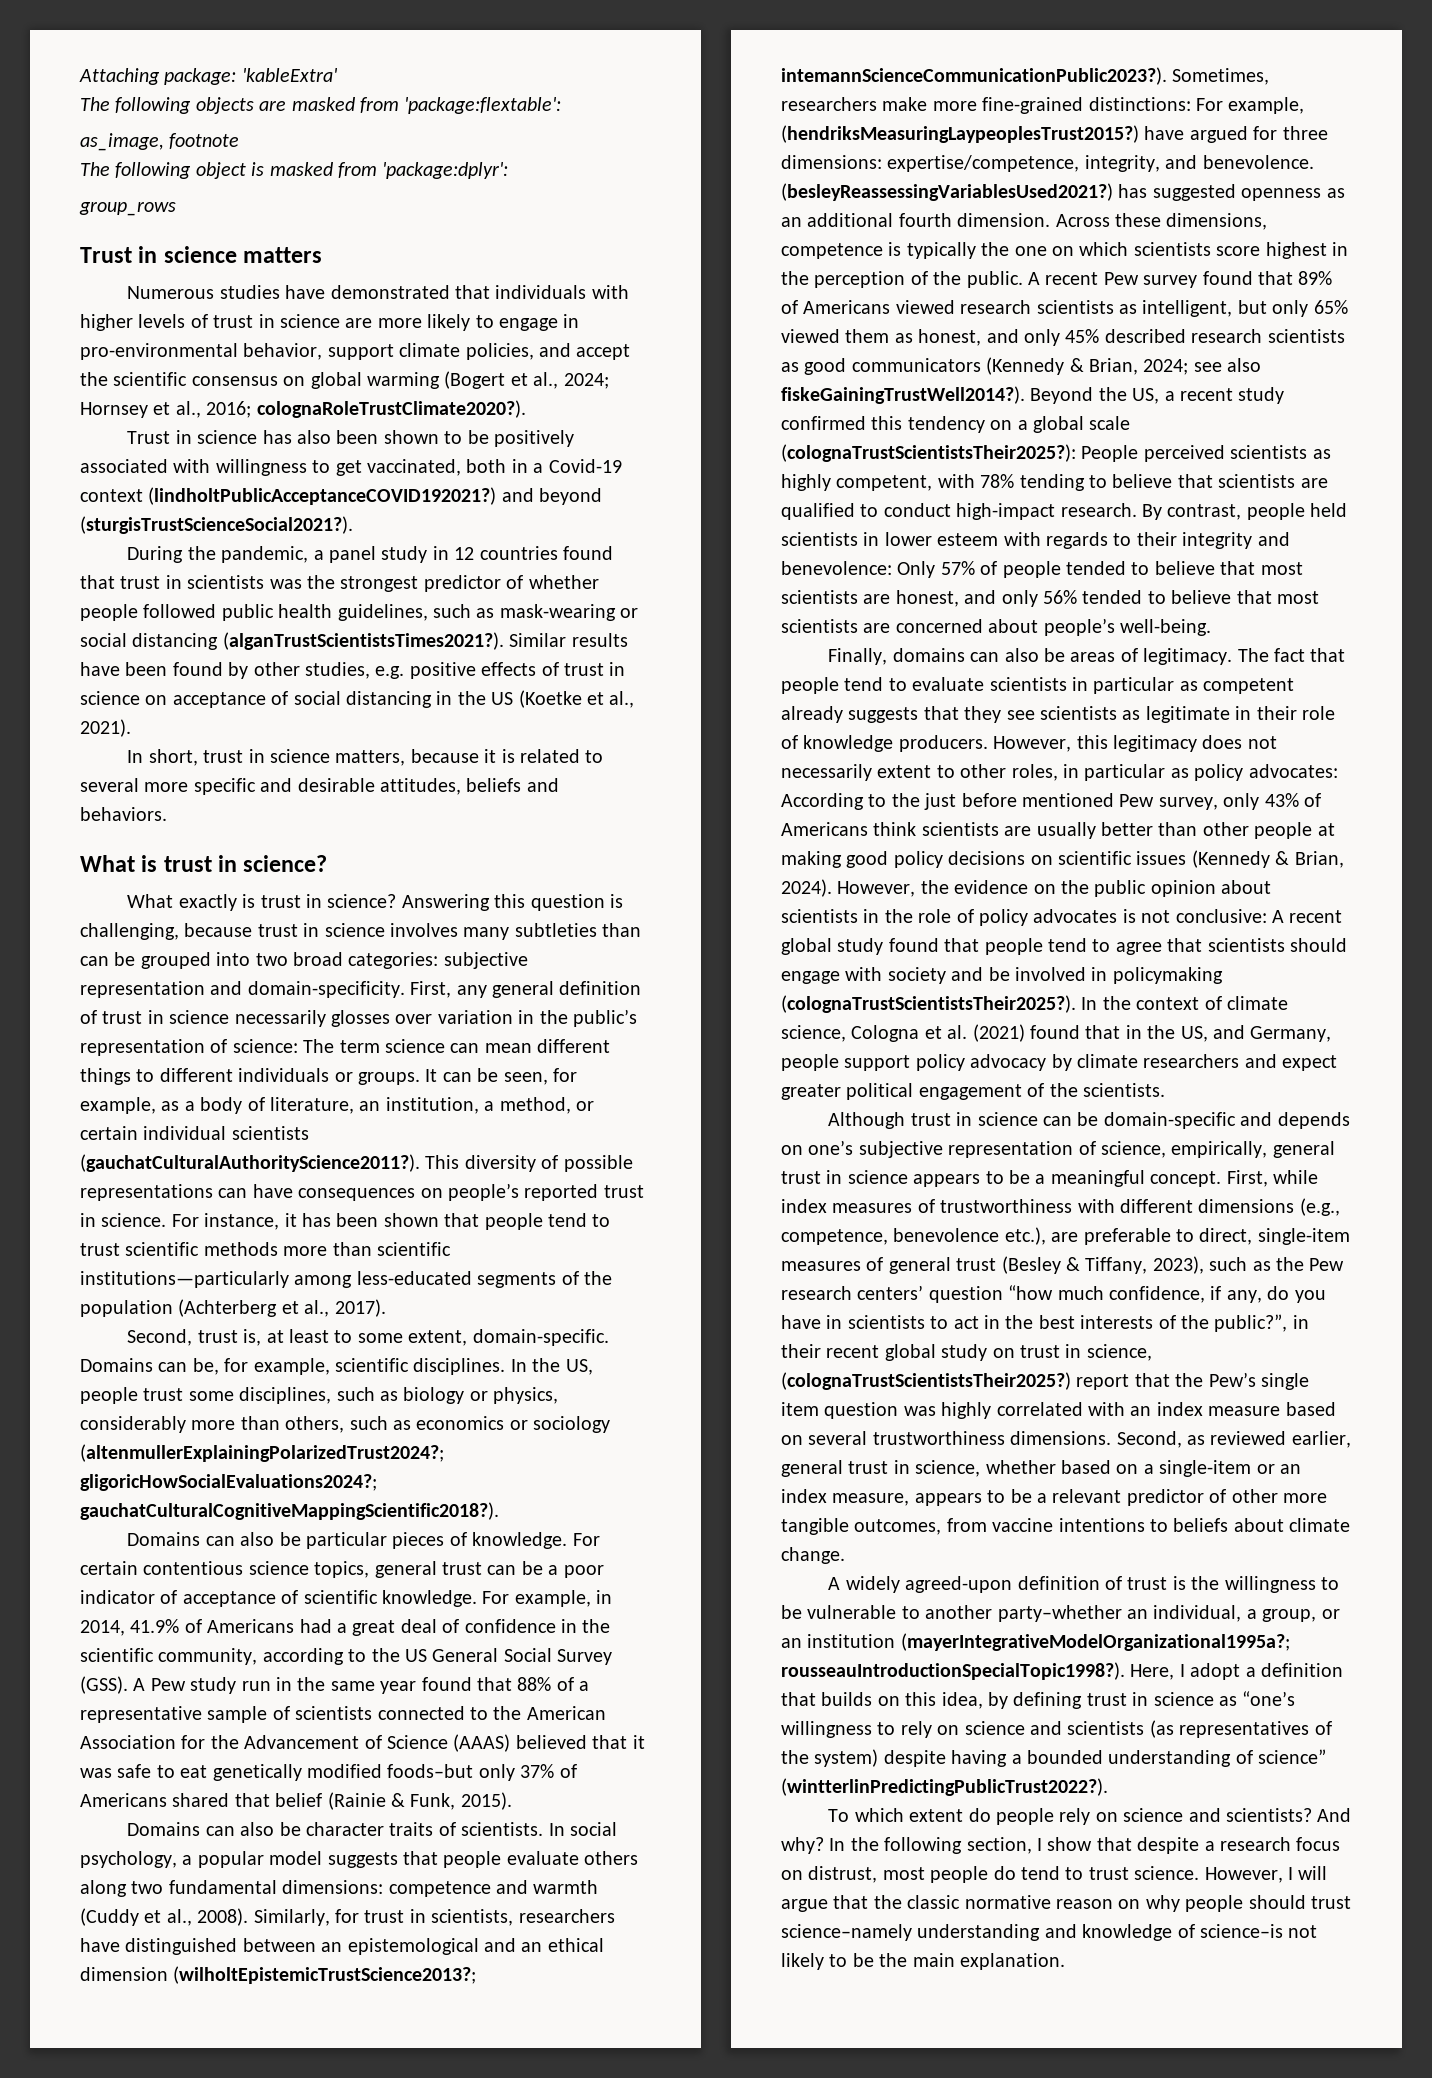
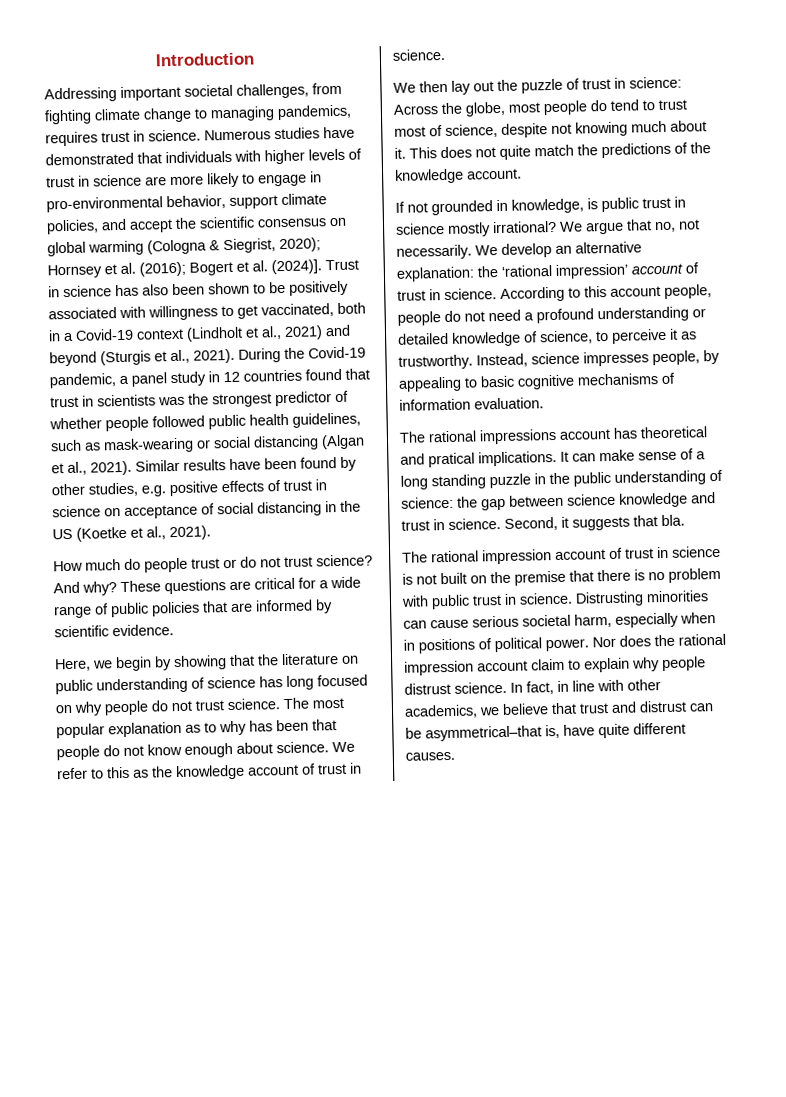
- Attaching package: 'kableExtra'
- The following objects are masked from 'package:flextable':
- as_image, footnote
- The following object is masked from 'package:dplyr':
- group_rows
- Trust in science matters
- Numerous studies have demonstrated that individuals with higher levels of trust in science are more likely to engage in pro-environmental behavior, support climate policies, and accept the scientific consensus on global warming (Bogert et al., 2024; Hornsey et al., 2016; colognaRoleTrustClimate2020?).
- Trust in science has also been shown to be positively associated with willingness to get vaccinated, both in a Covid-19 context (lindholtPublicAcceptanceCOVID192021?) and beyond (sturgisTrustScienceSocial2021?).
- During the pandemic, a panel study in 12 countries found that trust in scientists was the strongest predictor of whether people followed public health guidelines, such as mask-wearing or social distancing (alganTrustScientistsTimes2021?).
+ Introduction
+ Addressing important societal challenges, from fighting climate change to managing pandemics, requires trust in science. Numerous studies have demonstrated that individuals with higher levels of trust in science are more likely to engage in pro-environmental behavior, support climate policies, and accept the scientific consensus on global warming (Cologna & Siegrist, 2020); Hornsey et al. (2016); Bogert et al. (2024)]. Trust in science has also been shown to be positively associated with willingness to get vaccinated, both in a Covid-19 context (Lindholt et al., 2021) and beyond (Sturgis et al., 2021). During the Covid-19 pandemic, a panel study in 12 countries found that trust in scientists was the strongest predictor of whether people followed public health guidelines, such as mask-wearing or social distancing (Algan et al., 2021).
- In short, trust in science matters, because it is related to several more specific and desirable attitudes, beliefs and behaviors.
- What is trust in science?
- What exactly is trust in science? Answering this question is challenging, because trust in science involves many subtleties than can be grouped into two broad categories: subjective representation and domain-specificity. First, any general definition of trust in science necessarily glosses over variation in the public’s representation of science: The term science can mean different things to different individuals or groups. It can be seen, for example, as a body of literature, an institution, a method, or certain individual scientists (gauchatCulturalAuthorityScience2011?). This diversity of possible representations can have consequences on people’s reported trust in science. For instance, it has been shown that people tend to trust scientific methods more than scientific institutions—particularly among less-educated segments of the population (Achterberg et al., 2017).
- Second, trust is, at least to some extent, domain-specific. Domains can be, for example, scientific disciplines. In the US, people trust some disciplines, such as biology or physics, considerably more than others, such as economics or sociology (altenmullerExplainingPolarizedTrust2024?; gligoricHowSocialEvaluations2024?; gauchatCulturalCognitiveMappingScientific2018?).
- Domains can also be particular pieces of knowledge. For certain contentious science topics, general trust can be a poor indicator of acceptance of scientific knowledge. For example, in 2014, 41.9% of Americans had a great deal of confidence in the scientific community, according to the US General Social Survey (GSS). A Pew study run in the same year found that 88% of a representative sample of scientists connected to the American Association for the Advancement of Science (AAAS) believed that it was safe to eat genetically modified foods–but only 37% of Americans shared that belief (Rainie & Funk, 2015).
- Domains can also be character traits of scientists. In social psychology, a popular model suggests that people evaluate others along two fundamental dimensions: competence and warmth (Cuddy et al., 2008). Similarly, for trust in scientists, researchers have distinguished between an epistemological and an ethical dimension (wilholtEpistemicTrustScience2013?; intemannScienceCommunicationPublic2023?). Sometimes, researchers make more fine-grained distinctions: For example, (hendriksMeasuringLaypeoplesTrust2015?) have argued for three dimensions: expertise/competence, integrity, and benevolence. (besleyReassessingVariablesUsed2021?) has suggested openness as an additional fourth dimension. Across these dimensions, competence is typically the one on which scientists score highest in the perception of the public. A recent Pew survey found that 89% of Americans viewed research scientists as intelligent, but only 65% viewed them as honest, and only 45% described research scientists as good communicators (Kennedy & Brian, 2024; see also fiskeGainingTrustWell2014?). Beyond the US, a recent study confirmed this tendency on a global scale (colognaTrustScientistsTheir2025?): People perceived scientists as highly competent, with 78% tending to believe that scientists are qualified to conduct high-impact research. By contrast, people held scientists in lower esteem with regards to their integrity and benevolence: Only 57% of people tended to believe that most scientists are honest, and only 56% tended to believe that most scientists are concerned about people’s well-being.
- Finally, domains can also be areas of legitimacy. The fact that people tend to evaluate scientists in particular as competent already suggests that they see scientists as legitimate in their role of knowledge producers. However, this legitimacy does not necessarily extent to other roles, in particular as policy advocates: According to the just before mentioned Pew survey, only 43% of Americans think scientists are usually better than other people at making good policy decisions on scientific issues (Kennedy & Brian, 2024). However, the evidence on the public opinion about scientists in the role of policy advocates is not conclusive: A recent global study found that people tend to agree that scientists should engage with society and be involved in policymaking (colognaTrustScientistsTheir2025?). In the context of climate science, Cologna et al. (2021) found that in the US, and Germany, people support policy advocacy by climate researchers and expect greater political engagement of the scientists.
- Although trust in science can be domain-specific and depends on one’s subjective representation of science, empirically, general trust in science appears to be a meaningful concept. First, while index measures of trustworthiness with different dimensions (e.g., competence, benevolence etc.), are preferable to direct, single-item measures of general trust (Besley & Tiffany, 2023), such as the Pew research centers’ question “how much confidence, if any, do you have in scientists to act in the best interests of the public?”, in their recent global study on trust in science, (colognaTrustScientistsTheir2025?) report that the Pew’s single item question was highly correlated with an index measure based on several trustworthiness dimensions. Second, as reviewed earlier, general trust in science, whether based on a single-item or an index measure, appears to be a relevant predictor of other more tangible outcomes, from vaccine intentions to beliefs about climate change.
- A widely agreed-upon definition of trust is the willingness to be vulnerable to another party–whether an individual, a group, or an institution (mayerIntegrativeModelOrganizational1995a?; rousseauIntroductionSpecialTopic1998?). Here, I adopt a definition that builds on this idea, by defining trust in science as “one’s willingness to rely on science and scientists (as representatives of the system) despite having a bounded understanding of science” (wintterlinPredictingPublicTrust2022?).
- To which extent do people rely on science and scientists? And why? In the following section, I show that despite a research focus on distrust, most people do tend to trust science. However, I will argue that the classic normative reason on why people should trust science–namely understanding and knowledge of science–is not likely to be the main explanation.
+ How much do people trust or do not trust science? And why? These questions are critical for a wide range of public policies that are informed by scientific evidence.
+ Here, we begin by showing that the literature on public understanding of science has long focused on why people do not trust science. The most popular explanation as to why has been that people do not know enough about science. We refer to this as the knowledge account of trust in science.
+ We then lay out the puzzle of trust in science: Across the globe, most people do tend to trust most of science, despite not knowing much about it. This does not quite match the predictions of the knowledge account.
+ If not grounded in knowledge, is public trust in science mostly irrational? We argue that no, not necessarily. We develop an alternative explanation: the ‘rational impression’ account of trust in science. According to this account people, people do not need a profound understanding or detailed knowledge of science, to perceive it as trustworthy. Instead, science impresses people, by appealing to basic cognitive mechanisms of information evaluation.
+ The rational impressions account has theoretical and pratical implications. It can make sense of a long standing puzzle in the public understanding of science: the gap between science knowledge and trust in science. Second, it suggests that bla.
+ The rational impression account of trust in science is not built on the premise that there is no problem with public trust in science. Distrusting minorities can cause serious societal harm, especially when in positions of political power. Nor does the rational impression account claim to explain why people distrust science. In fact, in line with other academics, we believe that trust and distrust can be asymmetrical–that is, have quite different causes.

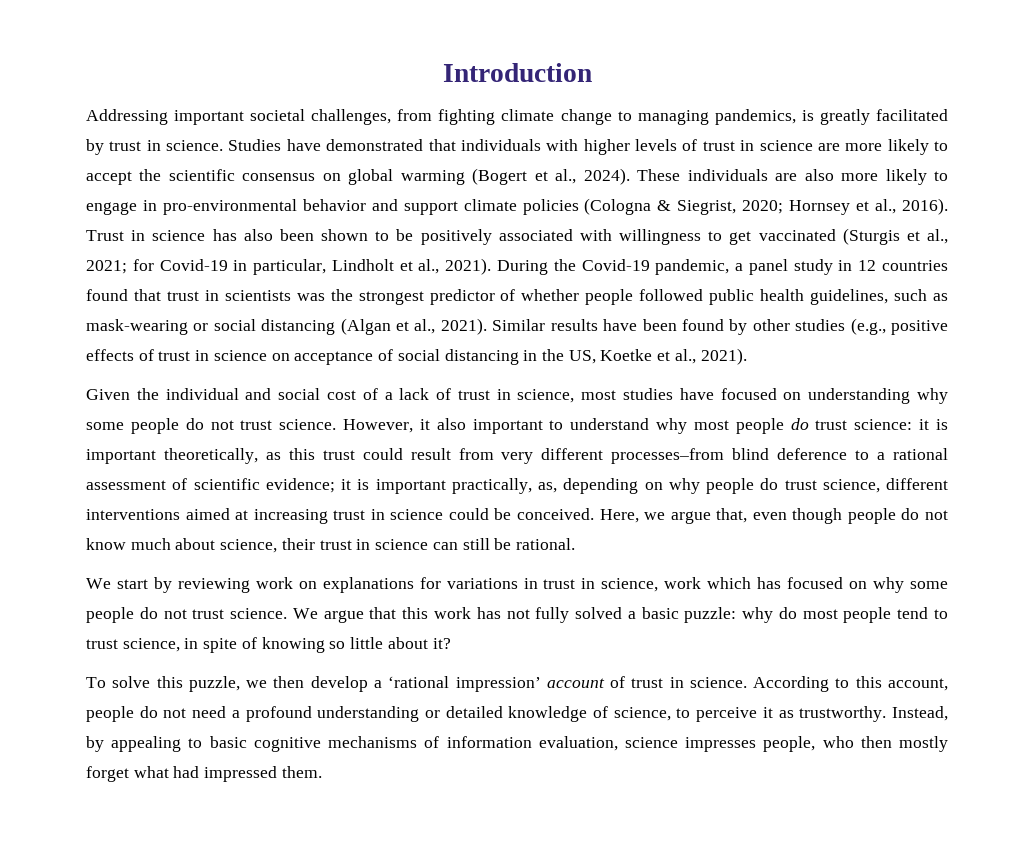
- Addressing important societal challenges, from fighting climate change to managing pandemics, requires trust in science. Numerous studies have demonstrated that individuals with higher levels of trust in science are more likely to engage in pro-environmental behavior, support climate policies, and accept the scientific consensus on global warming (Cologna & Siegrist, 2020); Hornsey et al. (2016); Bogert et al. (2024)].
+ Addressing important societal challenges, from fighting climate change to managing pandemics, is greatly facilitated by trust in science. Studies have demonstrated that individuals with higher levels of trust in science are more likely to accept the scientific consensus on global warming (Bogert et al., 2024). These individuals are also more likely to engage in pro-environmental behavior and support climate policies (Cologna & Siegrist, 2020; Hornsey et al., 2016).
- Trust in science has also been shown to be positively associated with willingness to get vaccinated, both in a Covid-19 context (Lindholt et al., 2021) and beyond (Sturgis et al., 2021).
+ Trust in science has also been shown to be positively associated with willingness to get vaccinated (Sturgis et al., 2021; for Covid-19 in particular, Lindholt et al., 2021).
- Similar results have been found by other studies, e.g. positive effects of trust in science on acceptance of social distancing in the US (Koetke et al., 2021).
+ Similar results have been found by other studies (e.g., positive effects of trust in science on acceptance of social distancing in the US, Koetke et al., 2021).
- How much do people trust or do not trust science? And why? These questions are critical for a wide range of public policies that are informed by scientific evidence.
- Here, we begin by showing that the literature on public understanding of science has long focused on why people do not trust science. The most popular explanation as to why has been that people do not know enough about science. We refer to this as the knowledge account of trust in science.
- We then lay out the puzzle of trust in science: Across the globe, most people do tend to trust most of science, despite not knowing much about it. This does not quite match the predictions of the knowledge account.
- If not grounded in knowledge, is public trust in science mostly irrational? We argue that no, not necessarily. We develop an alternative explanation: the ‘rational impression’ account of trust in science.
+ Given the individual and social cost of a lack of trust in science, most studies have focused on understanding why some people do not trust science. However, it also important to understand why most people do trust science: it is important theoretically, as this trust could result from very different processes–from blind deference to a rational assessment of scientific evidence; it is important practically, as, depending on why people do trust science, different interventions aimed at increasing trust in science could be conceived. Here, we argue that, even though people do not know much about science, their trust in science can still be rational.
+ We start by reviewing work on explanations for variations in trust in science, work which has focused on why some people do not trust science. We argue that this work has not fully solved a basic puzzle: why do most people tend to trust science, in spite of knowing so little about it?
+ To solve this puzzle, we then develop a ‘rational impression’ account of trust in science.
- According to this account people, people do not need a profound understanding or detailed knowledge of science, to perceive it as trustworthy.
+ According to this account, people do not need a profound understanding or detailed knowledge of science, to perceive it as trustworthy.
- Instead, science impresses people, by appealing to basic cognitive mechanisms of information evaluation.
- The rational impressions account has theoretical and pratical implications. It can make sense of a long standing puzzle in the public understanding of science: the gap between science knowledge and trust in science. Second, it suggests that bla.
- The rational impression account of trust in science is not built on the premise that there is no problem with public trust in science. Distrusting minorities can cause serious societal harm, especially when in positions of political power. Nor does the rational impression account claim to explain why people distrust science. In fact, in line with other academics, we believe that trust and distrust can be asymmetrical–that is, have quite different causes.
+ Instead, by appealing to basic cognitive mechanisms of information evaluation, science impresses people, who then mostly forget what had impressed them.

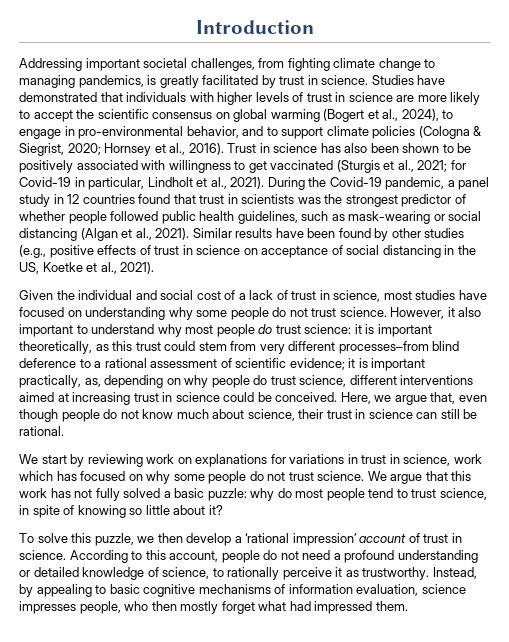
- Studies have demonstrated that individuals with higher levels of trust in science are more likely to accept the scientific consensus on global warming (Bogert et al., 2024). These individuals are also more likely to engage in pro-environmental behavior and support climate policies (Cologna & Siegrist, 2020; Hornsey et al., 2016).
+ Studies have demonstrated that individuals with higher levels of trust in science are more likely to accept the scientific consensus on global warming (Bogert et al., 2024), to engage in pro-environmental behavior, and to support climate policies (Cologna & Siegrist, 2020; Hornsey et al., 2016).
- However, it also important to understand why most people do trust science: it is important theoretically, as this trust could result from very different processes–from blind deference to a rational assessment of scientific evidence; it is important practically, as, depending on why people do trust science, different interventions aimed at increasing trust in science could be conceived.
+ However, it also important to understand why most people do trust science: it is important theoretically, as this trust could stem from very different processes–from blind deference to a rational assessment of scientific evidence; it is important practically, as, depending on why people do trust science, different interventions aimed at increasing trust in science could be conceived.
- According to this account, people do not need a profound understanding or detailed knowledge of science, to perceive it as trustworthy.
+ According to this account, people do not need a profound understanding or detailed knowledge of science, to rationally perceive it as trustworthy.

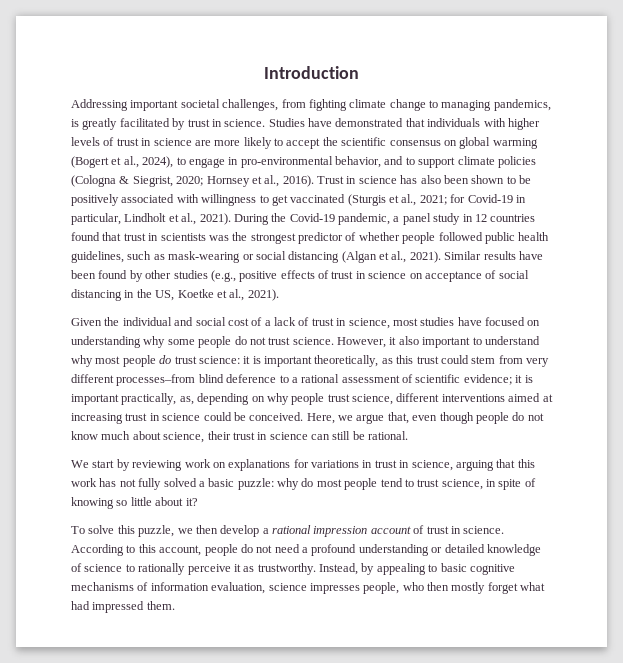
- However, it also important to understand why most people do trust science: it is important theoretically, as this trust could stem from very different processes–from blind deference to a rational assessment of scientific evidence; it is important practically, as, depending on why people do trust science, different interventions aimed at increasing trust in science could be conceived.
+ However, it also important to understand why most people do trust science: it is important theoretically, as this trust could stem from very different processes–from blind deference to a rational assessment of scientific evidence; it is important practically, as, depending on why people trust science, different interventions aimed at increasing trust in science could be conceived.
- We start by reviewing work on explanations for variations in trust in science, work which has focused on why some people do not trust science. We argue that this work has not fully solved a basic puzzle: why do most people tend to trust science, in spite of knowing so little about it?
+ We start by reviewing work on explanations for variations in trust in science, arguing that this work has not fully solved a basic puzzle: why do most people tend to trust science, in spite of knowing so little about it?
- To solve this puzzle, we then develop a ‘rational impression’ account of trust in science.
+ To solve this puzzle, we then develop a rational impression account of trust in science.
- According to this account, people do not need a profound understanding or detailed knowledge of science, to rationally perceive it as trustworthy.
+ According to this account, people do not need a profound understanding or detailed knowledge of science to rationally perceive it as trustworthy.

